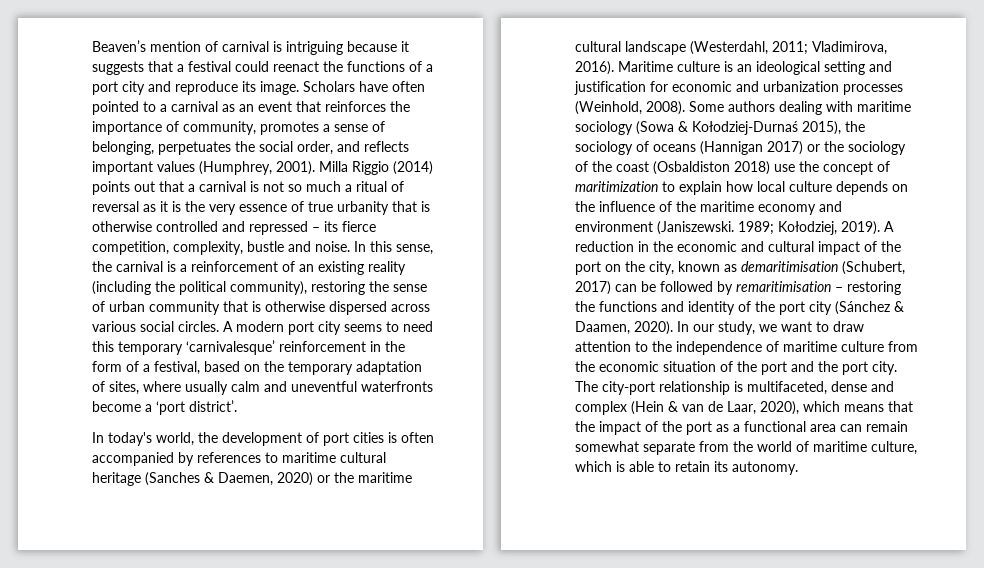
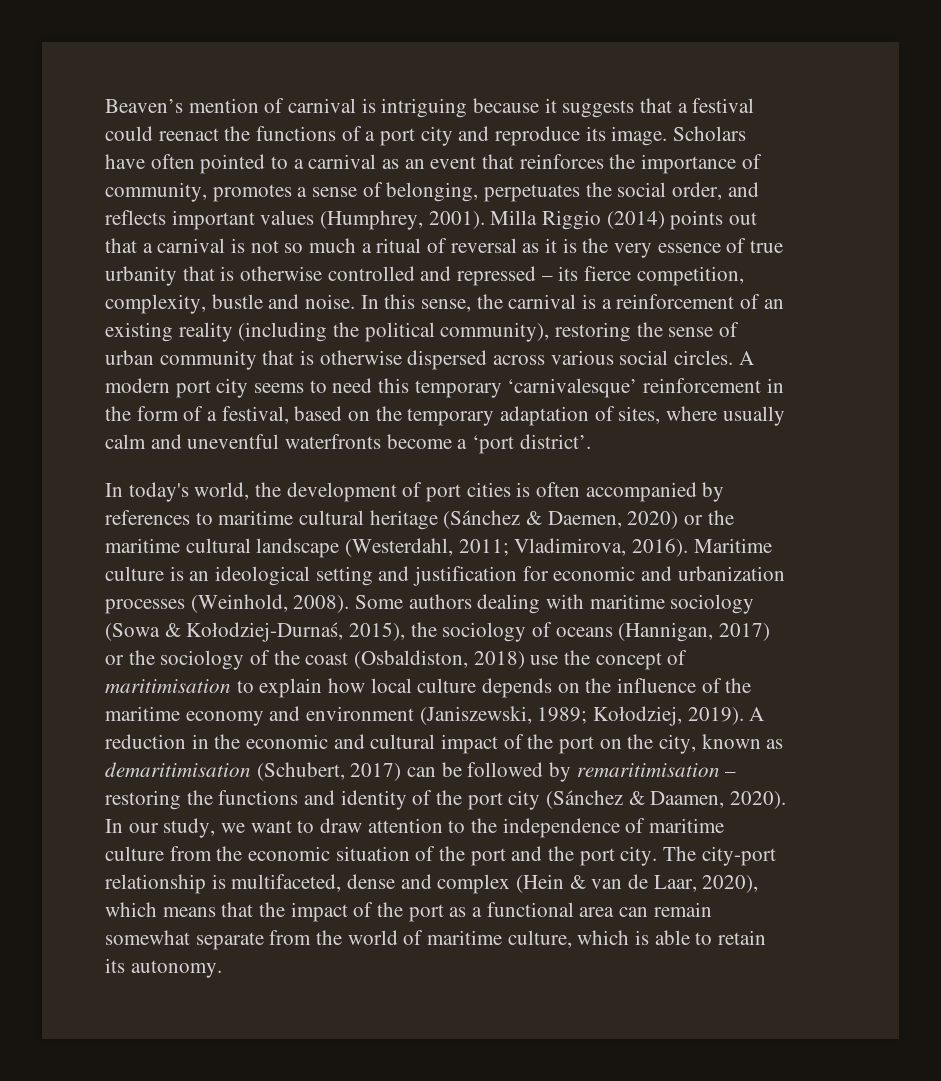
- In today's world, the development of port cities is often accompanied by references to maritime cultural heritage (Sanches & Daemen, 2020) or the maritime cultural landscape (Westerdahl, 2011; Vladimirova, 2016).
+ In today's world, the development of port cities is often accompanied by references to maritime cultural heritage (Sánchez & Daemen, 2020) or the maritime cultural landscape (Westerdahl, 2011; Vladimirova, 2016).
- Some authors dealing with maritime sociology (Sowa & Kołodziej-Durnaś 2015), the sociology of oceans (Hannigan 2017) or the sociology of the coast (Osbaldiston 2018) use the concept of maritimization to explain how local culture depends on the influence of the maritime economy and environment (Janiszewski. 1989; Kołodziej, 2019).
+ Some authors dealing with maritime sociology (Sowa & Kołodziej-Durnaś, 2015), the sociology of oceans (Hannigan, 2017) or the sociology of the coast (Osbaldiston, 2018) use the concept of maritimisation to explain how local culture depends on the influence of the maritime economy and environment (Janiszewski, 1989; Kołodziej, 2019).

